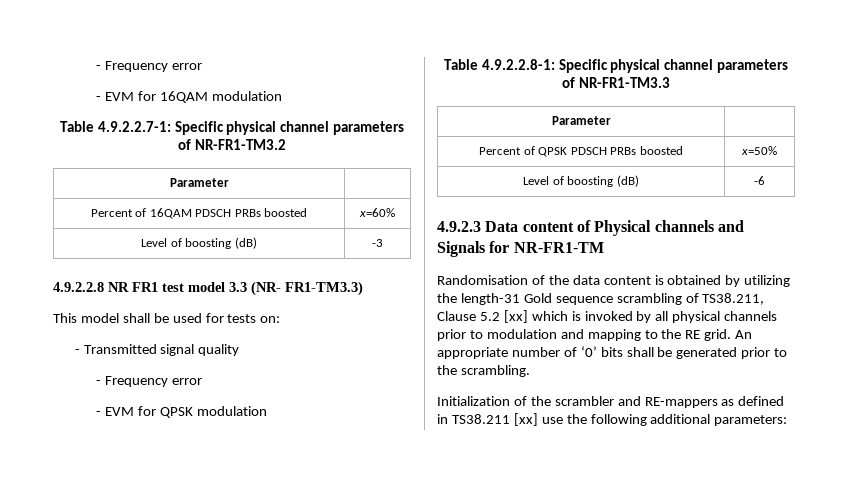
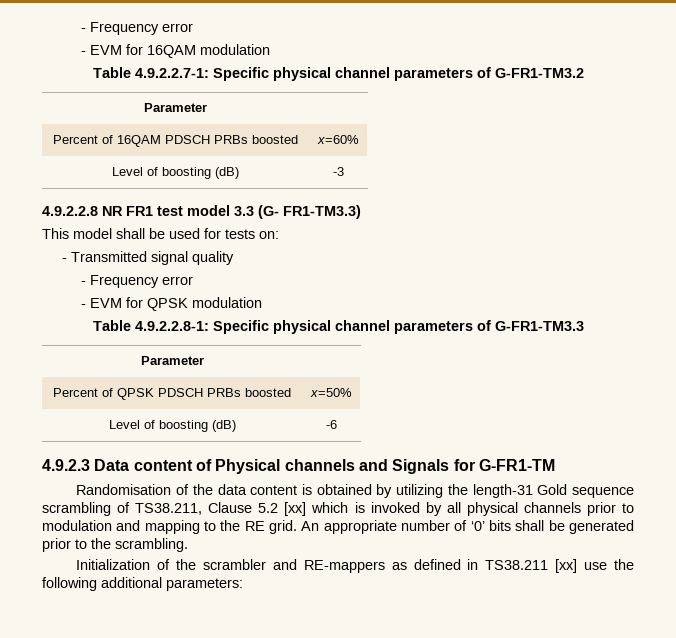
- Table 4.9.2.2.7-1: Specific physical channel parameters of NR-FR1-TM3.2
+ Table 4.9.2.2.7-1: Specific physical channel parameters of G-FR1-TM3.2
- 4.9.2.2.8 NR FR1 test model 3.3 (NR- FR1-TM3.3)
+ 4.9.2.2.8 NR FR1 test model 3.3 (G- FR1-TM3.3)
- Table 4.9.2.2.8-1: Specific physical channel parameters of NR-FR1-TM3.3
+ Table 4.9.2.2.8-1: Specific physical channel parameters of G-FR1-TM3.3
- 4.9.2.3 Data content of Physical channels and Signals for NR-FR1-TM
+ 4.9.2.3 Data content of Physical channels and Signals for G-FR1-TM

